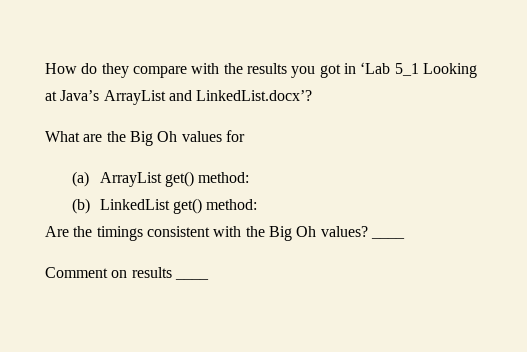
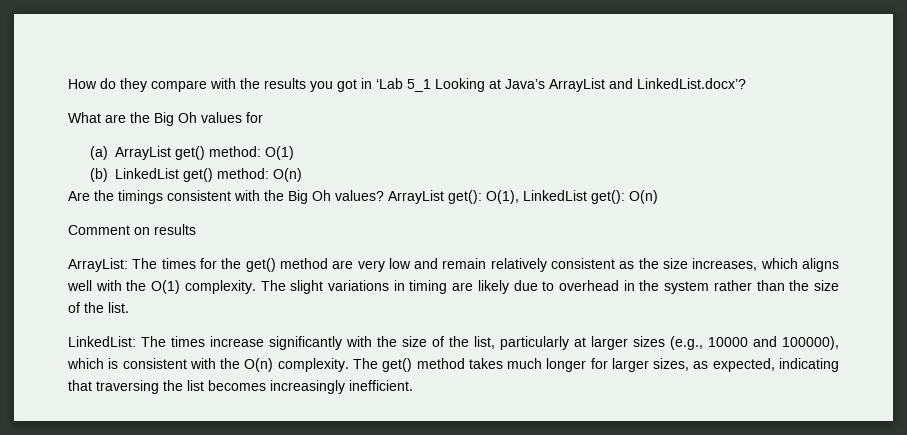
- (a) ArrayList get() method:
+ (a) ArrayList get() method: O(1)
- (b) LinkedList get() method:
+ (b) LinkedList get() method: O(n)
- Are the timings consistent with the Big Oh values? ____
- Comment on results ____
+ Are the timings consistent with the Big Oh values? ArrayList get(): O(1), LinkedList get(): O(n)
+ Comment on results
+ ArrayList: The times for the get() method are very low and remain relatively consistent as the size increases, which aligns well with the O(1) complexity. The slight variations in timing are likely due to overhead in the system rather than the size of the list.
+ LinkedList: The times increase significantly with the size of the list, particularly at larger sizes (e.g., 10000 and 100000), which is consistent with the O(n) complexity. The get() method takes much longer for larger sizes, as expected, indicating that traversing the list becomes increasingly inefficient.

